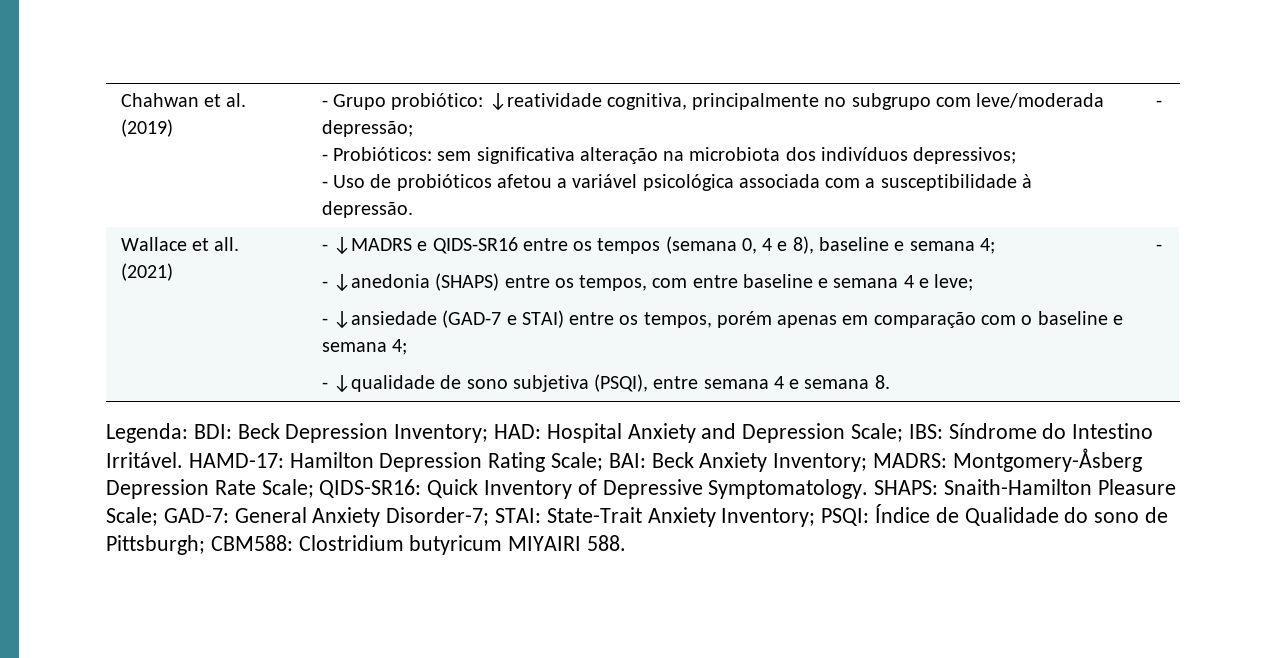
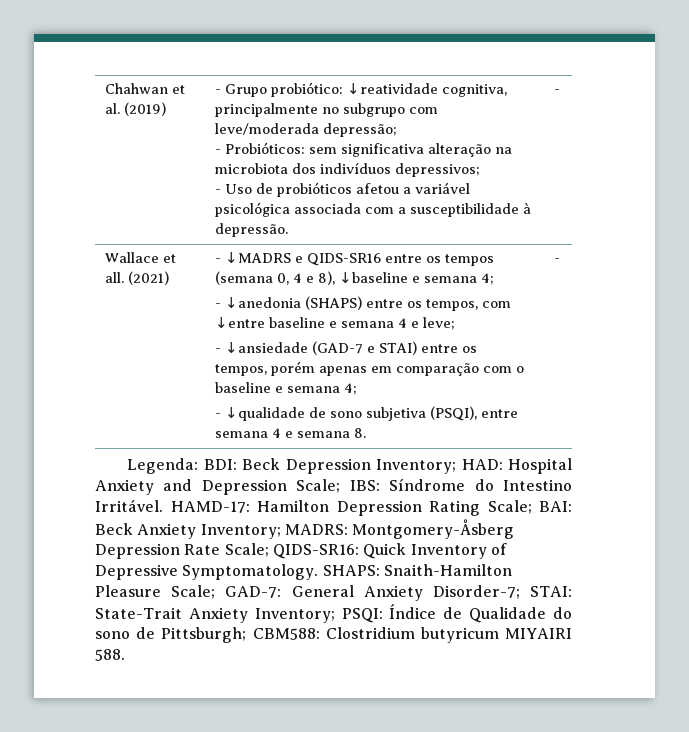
- - ↓MADRS e QIDS-SR16 entre os tempos (semana 0, 4 e 8), baseline e semana 4;
+ - ↓MADRS e QIDS-SR16 entre os tempos (semana 0, 4 e 8), ↓baseline e semana 4;
- - ↓anedonia (SHAPS) entre os tempos, com entre baseline e semana 4 e leve;
+ - ↓anedonia (SHAPS) entre os tempos, com ↓entre baseline e semana 4 e leve;

